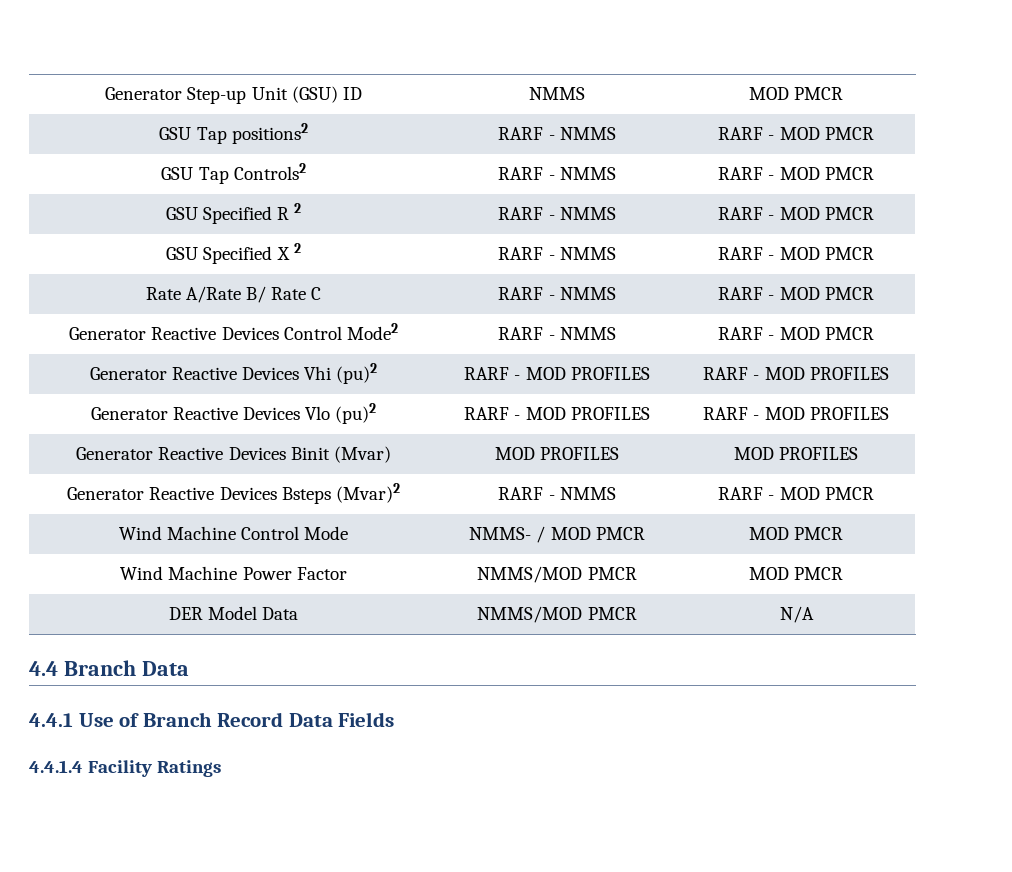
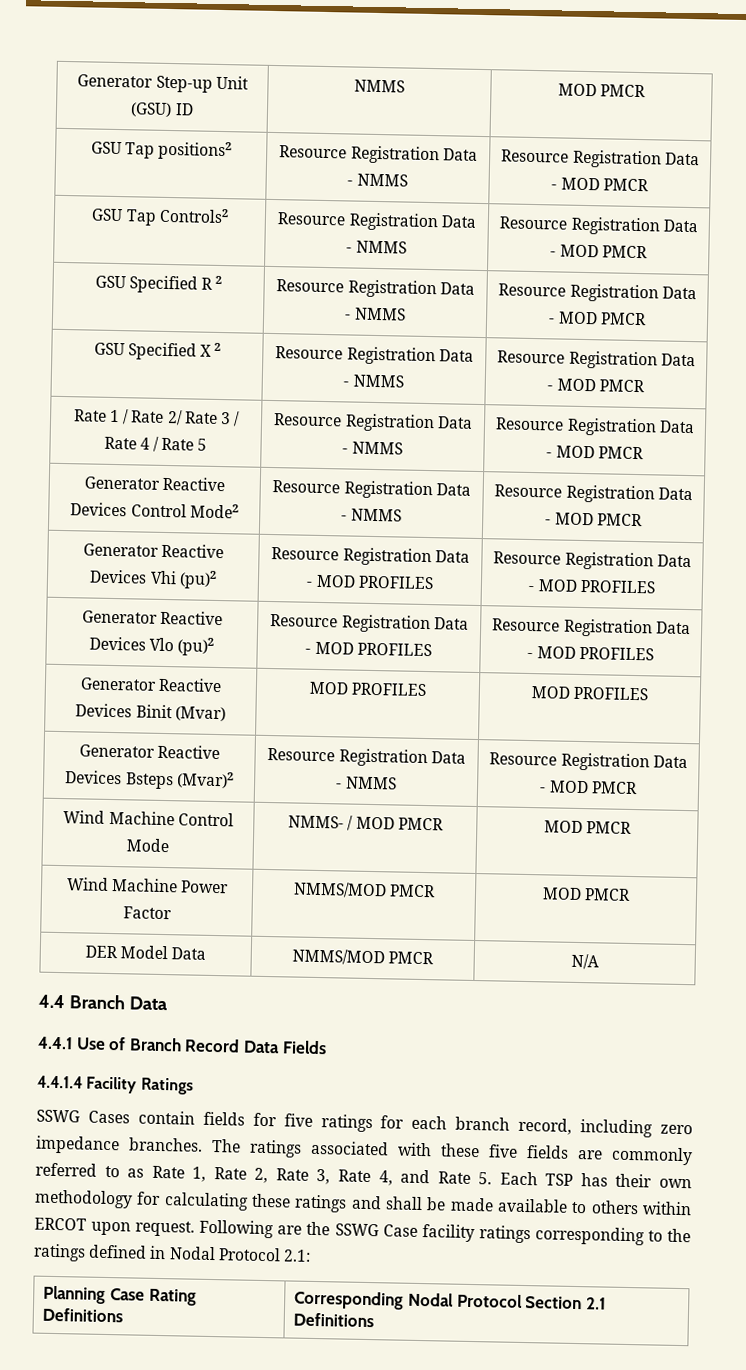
- GSU Tap positions2 | RARF - NMMS | RARF - MOD PMCR
+ GSU Tap positions2 | Resource Registration Data - NMMS | Resource Registration Data - MOD PMCR
- GSU Tap Controls2 | RARF - NMMS | RARF - MOD PMCR
+ GSU Tap Controls2 | Resource Registration Data - NMMS | Resource Registration Data - MOD PMCR
- GSU Specified R 2 | RARF - NMMS | RARF - MOD PMCR
+ GSU Specified R 2 | Resource Registration Data - NMMS | Resource Registration Data - MOD PMCR
- GSU Specified X 2 | RARF - NMMS | RARF - MOD PMCR
+ GSU Specified X 2 | Resource Registration Data - NMMS | Resource Registration Data - MOD PMCR
- Rate A/Rate B/ Rate C | RARF - NMMS | RARF - MOD PMCR
+ Rate 1 / Rate 2/ Rate 3 / Rate 4 / Rate 5 | Resource Registration Data - NMMS | Resource Registration Data - MOD PMCR
- Generator Reactive Devices Control Mode2 | RARF - NMMS | RARF - MOD PMCR
+ Generator Reactive Devices Control Mode2 | Resource Registration Data - NMMS | Resource Registration Data - MOD PMCR
- Generator Reactive Devices Vhi (pu)2 | RARF - MOD PROFILES | RARF - MOD PROFILES
+ Generator Reactive Devices Vhi (pu)2 | Resource Registration Data - MOD PROFILES | Resource Registration Data - MOD PROFILES
- Generator Reactive Devices Vlo (pu)2 | RARF - MOD PROFILES | RARF - MOD PROFILES
+ Generator Reactive Devices Vlo (pu)2 | Resource Registration Data - MOD PROFILES | Resource Registration Data - MOD PROFILES
- Generator Reactive Devices Bsteps (Mvar)2 | RARF - NMMS | RARF - MOD PMCR
+ Generator Reactive Devices Bsteps (Mvar)2 | Resource Registration Data - NMMS | Resource Registration Data - MOD PMCR
+ SSWG Cases contain fields for five ratings for each branch record, including zero impedance branches. The ratings associated with these five fields are commonly referred to as Rate 1, Rate 2, Rate 3, Rate 4, and Rate 5. Each TSP has their own methodology for calculating these ratings and shall be made available to others within ERCOT upon request. Following are the SSWG Case facility ratings corresponding to the ratings defined in Nodal Protocol 2.1:
+ Planning Case Rating Definitions | Corresponding Nodal Protocol Section 2.1 Definitions

